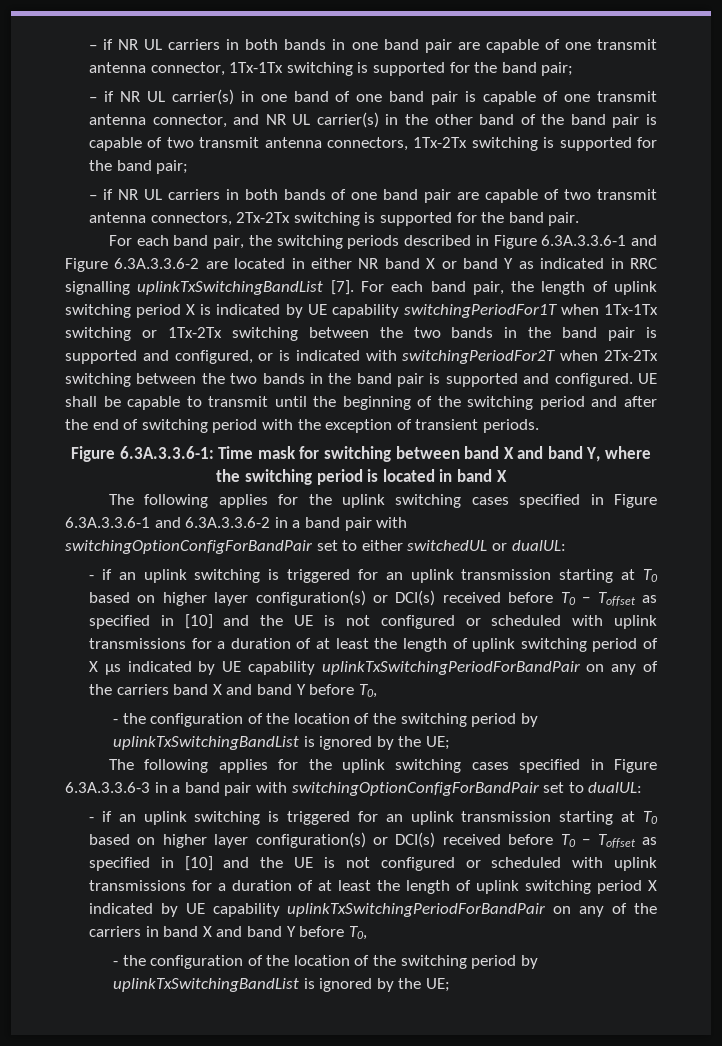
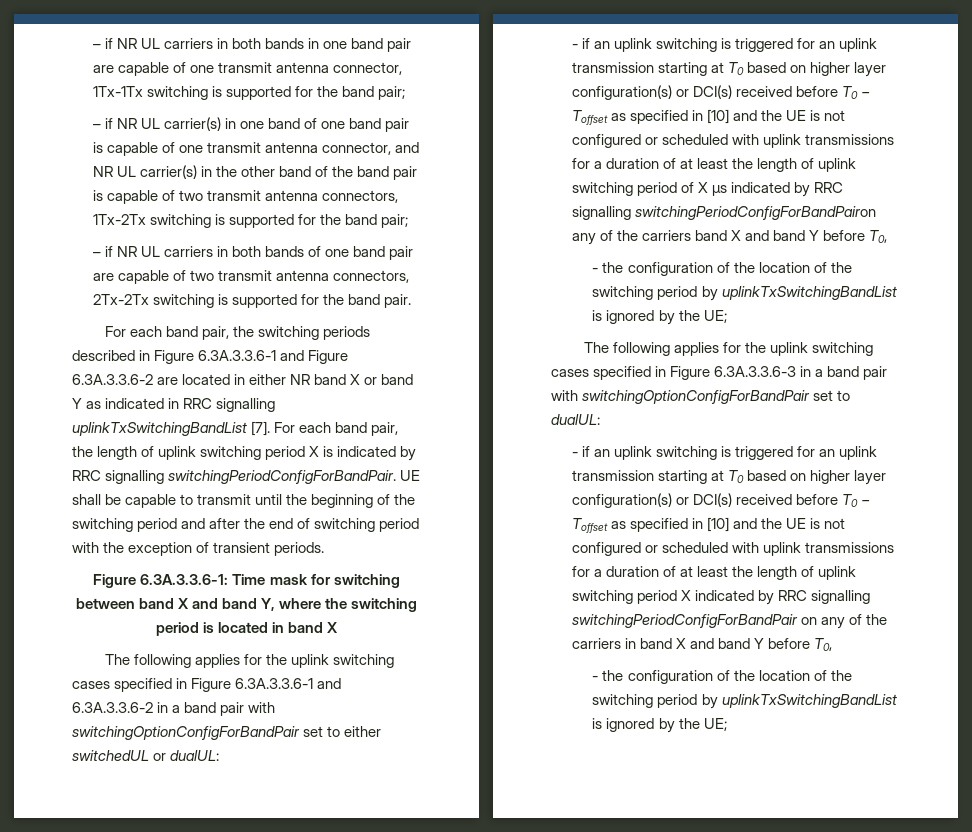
- For each band pair, the length of uplink switching period X is indicated by UE capability switchingPeriodFor1T when 1Tx-1Tx switching or 1Tx-2Tx switching between the two bands in the band pair is supported and configured, or is indicated with switchingPeriodFor2T when 2Tx-2Tx switching between the two bands in the band pair is supported and configured.
+ For each band pair, the length of uplink switching period X is indicated by RRC signalling switchingPeriodConfigForBandPair.
- - if an uplink switching is triggered for an uplink transmission starting at T0 based on higher layer configuration(s) or DCI(s) received before T0 − Toffset as specified in [10] and the UE is not configured or scheduled with uplink transmissions for a duration of at least the length of uplink switching period of X µs indicated by UE capability uplinkTxSwitchingPeriodForBandPair on any of the carriers band X and band Y before T0,
+ - if an uplink switching is triggered for an uplink transmission starting at T0 based on higher layer configuration(s) or DCI(s) received before T0 − Toffset as specified in [10] and the UE is not configured or scheduled with uplink transmissions for a duration of at least the length of uplink switching period of X µs indicated by RRC signalling switchingPeriodConfigForBandPairon any of the carriers band X and band Y before T0,
- - if an uplink switching is triggered for an uplink transmission starting at T0 based on higher layer configuration(s) or DCI(s) received before T0 − Toffset as specified in [10] and the UE is not configured or scheduled with uplink transmissions for a duration of at least the length of uplink switching period X indicated by UE capability uplinkTxSwitchingPeriodForBandPair on any of the carriers in band X and band Y before T0,
+ - if an uplink switching is triggered for an uplink transmission starting at T0 based on higher layer configuration(s) or DCI(s) received before T0 − Toffset as specified in [10] and the UE is not configured or scheduled with uplink transmissions for a duration of at least the length of uplink switching period X indicated by RRC signalling switchingPeriodConfigForBandPair on any of the carriers in band X and band Y before T0,

